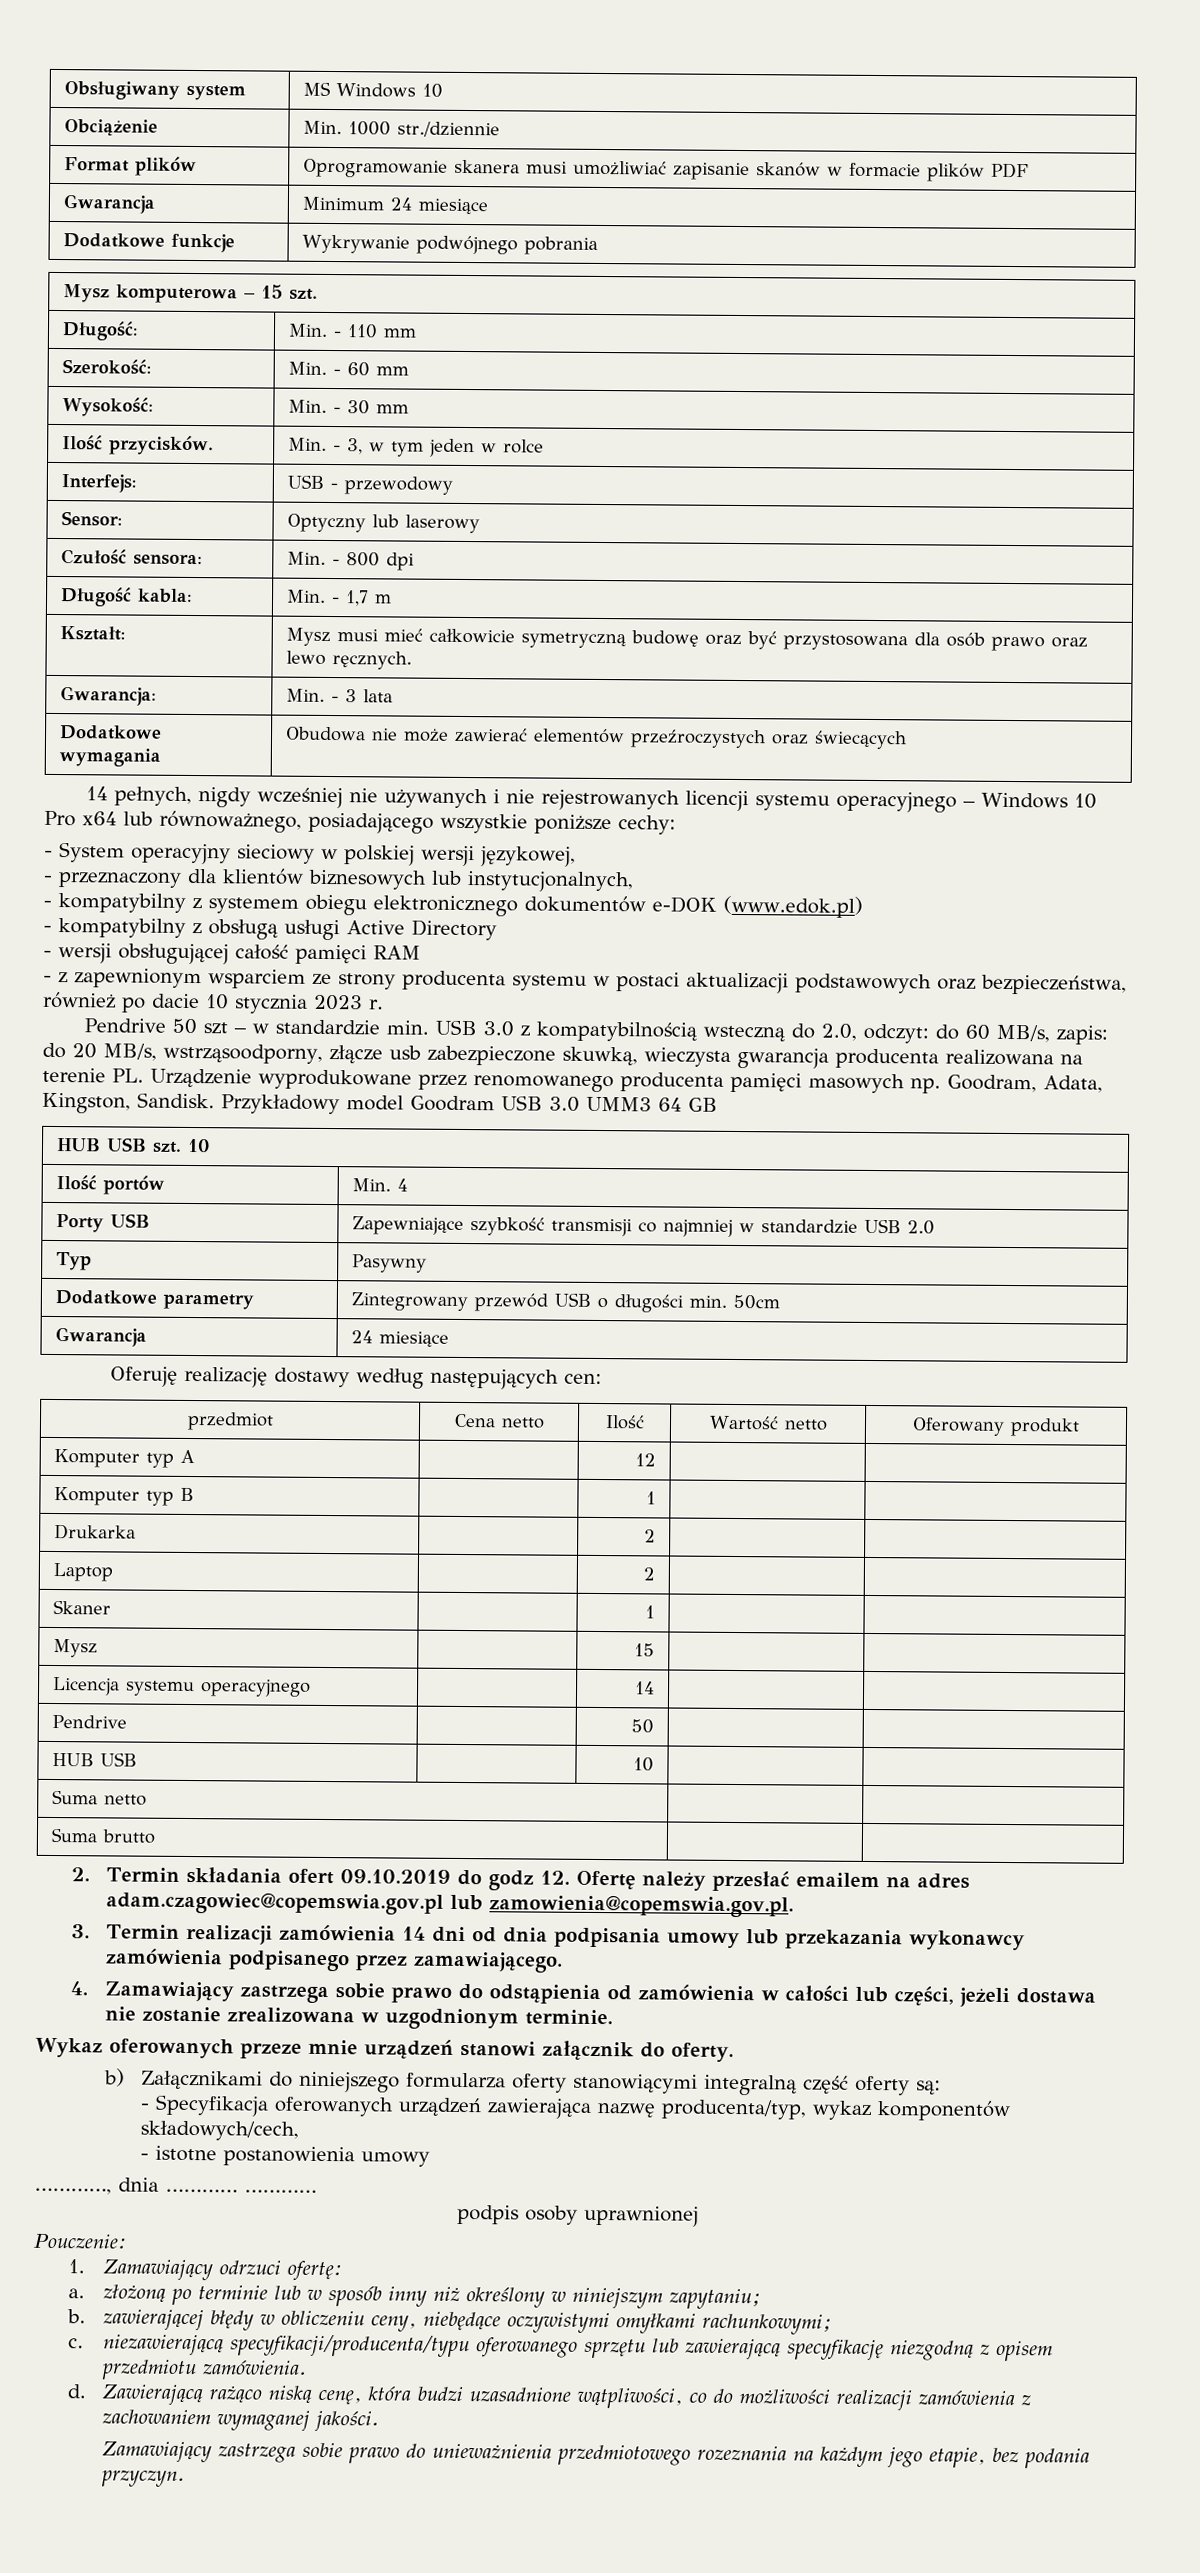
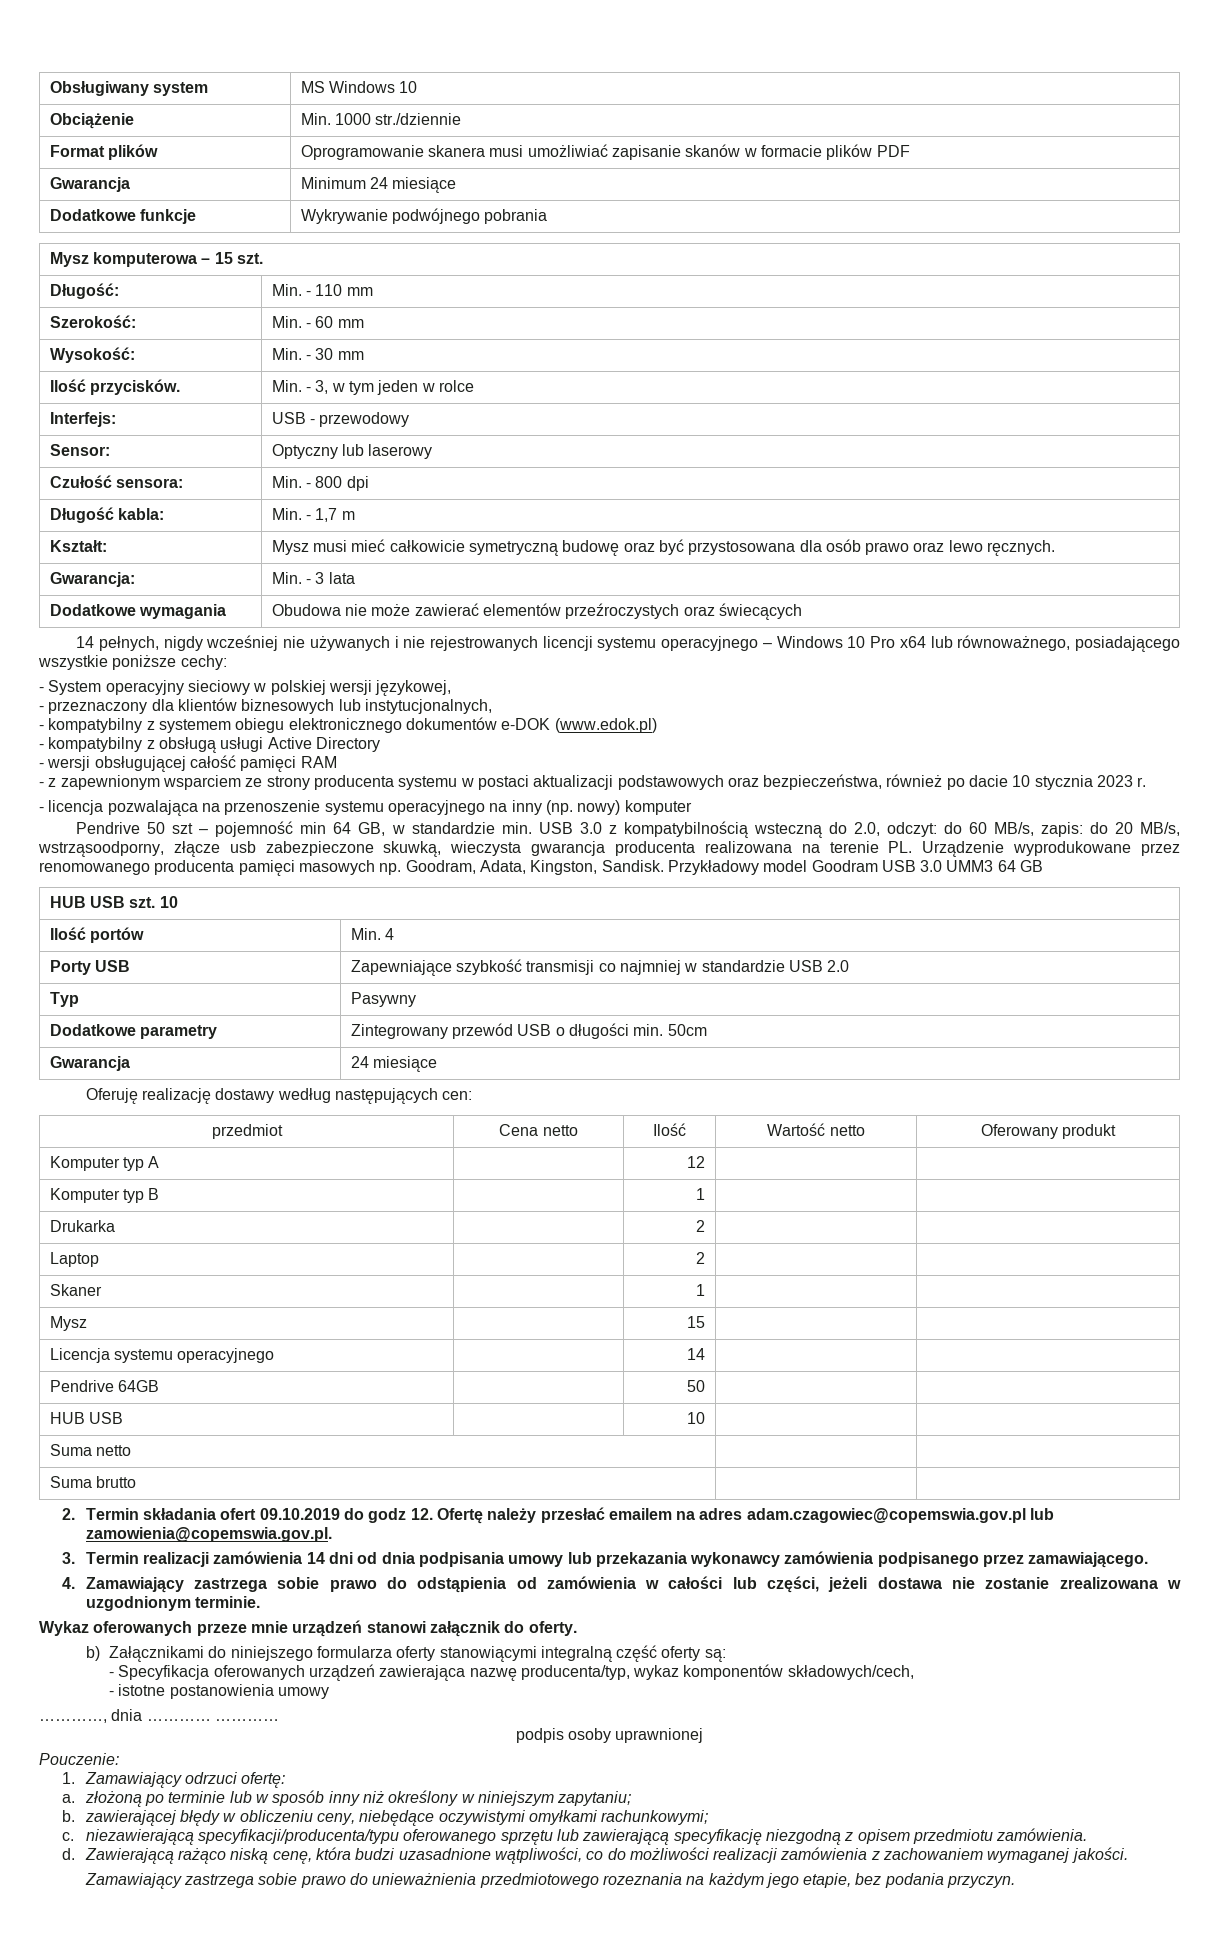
+ - licencja pozwalająca na przenoszenie systemu operacyjnego na inny (np. nowy) komputer
- Pendrive 50 szt – w standardzie min. USB 3.0 z kompatybilnością wsteczną do 2.0, odczyt: do 60 MB/s, zapis: do 20 MB/s, wstrząsoodporny, złącze usb zabezpieczone skuwką, wieczysta gwarancja producenta realizowana na terenie PL. Urządzenie wyprodukowane przez renomowanego producenta pamięci masowych np. Goodram, Adata, Kingston, Sandisk.
+ Pendrive 50 szt – pojemność min 64 GB, w standardzie min. USB 3.0 z kompatybilnością wsteczną do 2.0, odczyt: do 60 MB/s, zapis: do 20 MB/s, wstrząsoodporny, złącze usb zabezpieczone skuwką, wieczysta gwarancja producenta realizowana na terenie PL. Urządzenie wyprodukowane przez renomowanego producenta pamięci masowych np. Goodram, Adata, Kingston, Sandisk.
- Pendrive | | 50 | |
+ Pendrive 64GB | | 50 | |

